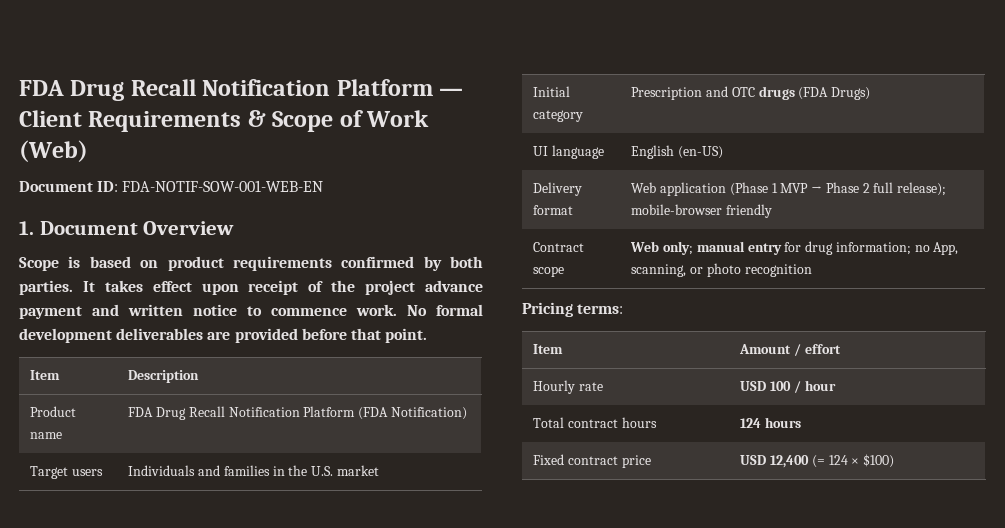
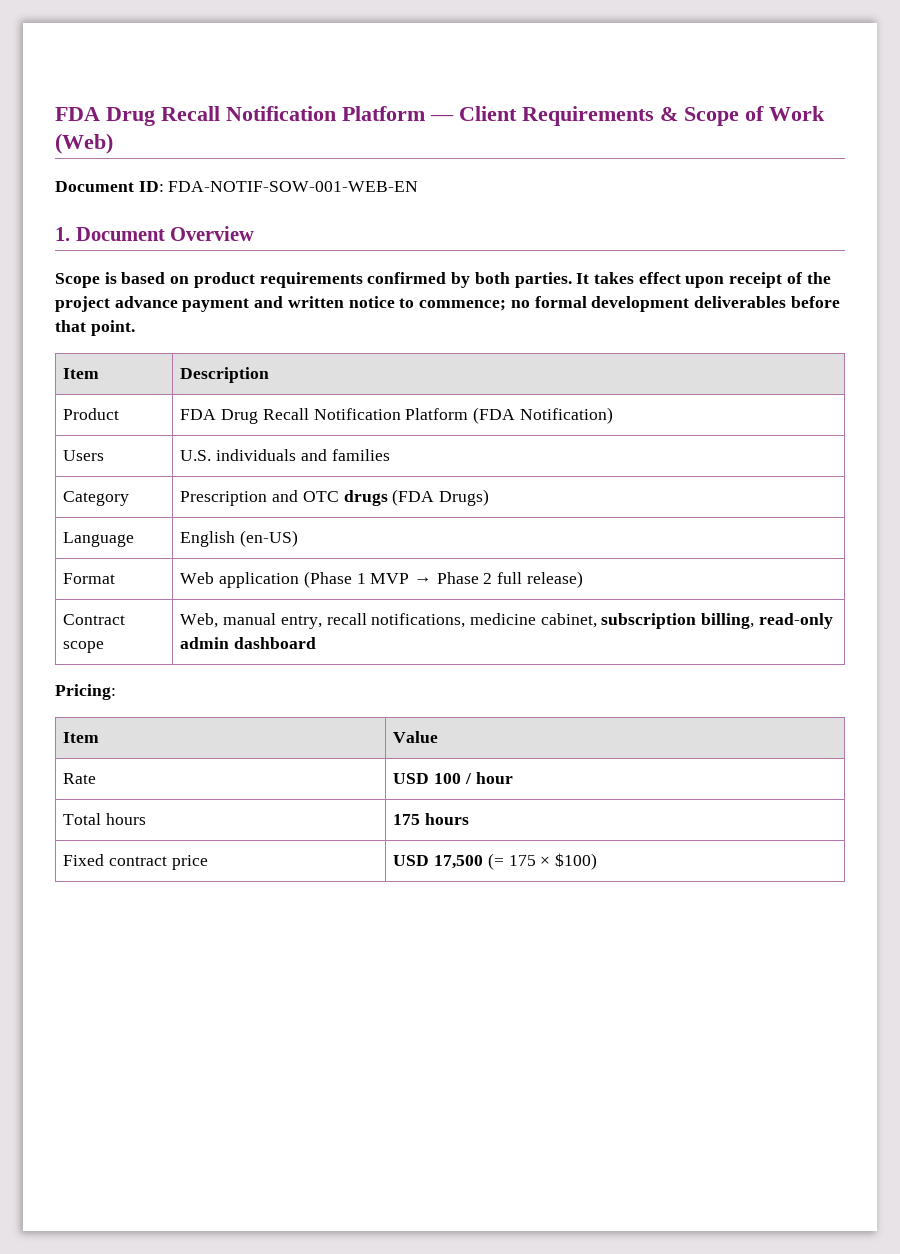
- It takes effect upon receipt of the project advance payment and written notice to commence work. No formal development deliverables are provided before that point.
+ It takes effect upon receipt of the project advance payment and written notice to commence; no formal development deliverables before that point.
- Product name | FDA Drug Recall Notification Platform (FDA Notification)
+ Product | FDA Drug Recall Notification Platform (FDA Notification)
- Target users | Individuals and families in the U.S. market
- Initial category | Prescription and OTC drugs (FDA Drugs)
+ Users | U.S. individuals and families
+ Category | Prescription and OTC drugs (FDA Drugs)
- UI language | English (en-US)
+ Language | English (en-US)
- Delivery format | Web application (Phase 1 MVP → Phase 2 full release); mobile-browser friendly
+ Format | Web application (Phase 1 MVP → Phase 2 full release)
- Contract scope | Web only; manual entry for drug information; no App, scanning, or photo recognition
- Pricing terms:
- Item | Amount / effort
- Hourly rate | USD 100 / hour
+ Contract scope | Web, manual entry, recall notifications, medicine cabinet, subscription billing, read-only admin dashboard
+ Pricing:
+ Item | Value
+ Rate | USD 100 / hour
- Total contract hours | 124 hours
+ Total hours | 175 hours
- Fixed contract price | USD 12,400 (= 124 × $100)
+ Fixed contract price | USD 17,500 (= 175 × $100)

